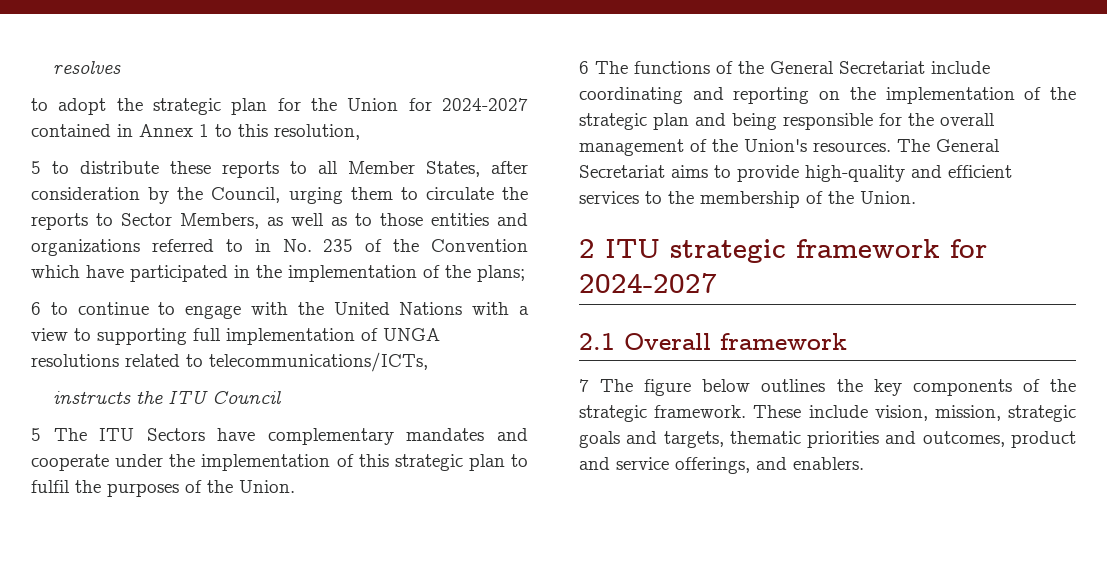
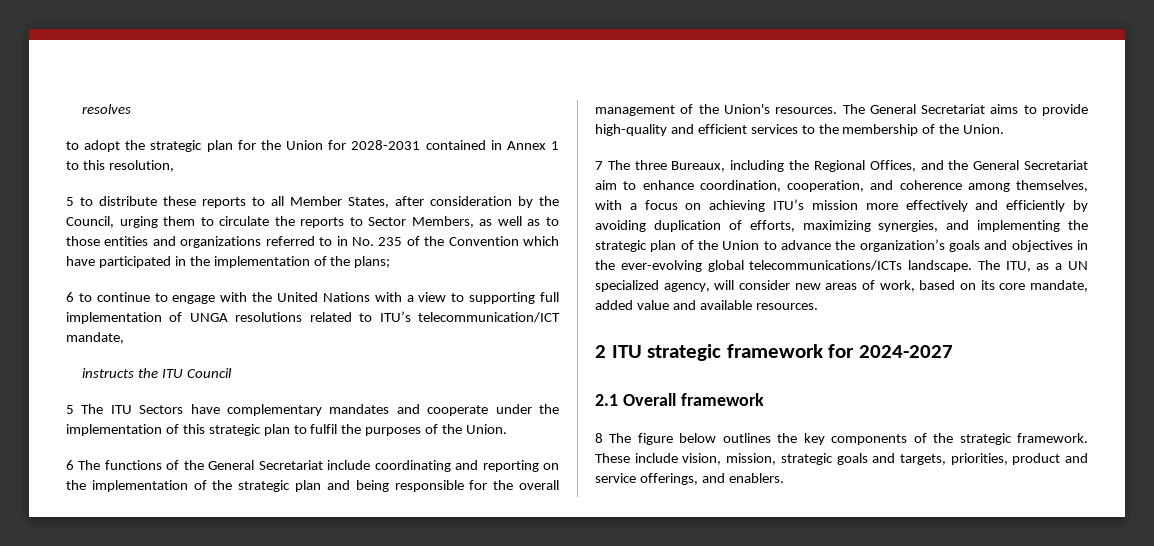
- to adopt the strategic plan for the Union for 2024-2027 contained in Annex 1 to this resolution,
+ to adopt the strategic plan for the Union for 2028-2031 contained in Annex 1 to this resolution,
- 6 to continue to engage with the United Nations with a view to supporting full implementation of UNGA resolutions related to telecommunications/ICTs,
+ 6 to continue to engage with the United Nations with a view to supporting full implementation of UNGA resolutions related to ITU’s telecommunication/ICT mandate,
+ 7 The three Bureaux, including the Regional Offices, and the General Secretariat aim to enhance coordination, cooperation, and coherence among themselves, with a focus on achieving ITU’s mission more effectively and efficiently by avoiding duplication of efforts, maximizing synergies, and implementing the strategic plan of the Union to advance the organization’s goals and objectives in the ever-evolving global telecommunications/ICTs landscape. The ITU, as a UN specialized agency, will consider new areas of work, based on its core mandate, added value and available resources.
- 7 The figure below outlines the key components of the strategic framework.
+ 8 The figure below outlines the key components of the strategic framework.
- These include vision, mission, strategic goals and targets, thematic priorities and outcomes, product and service offerings, and enablers.
+ These include vision, mission, strategic goals and targets, priorities, product and service offerings, and enablers.

